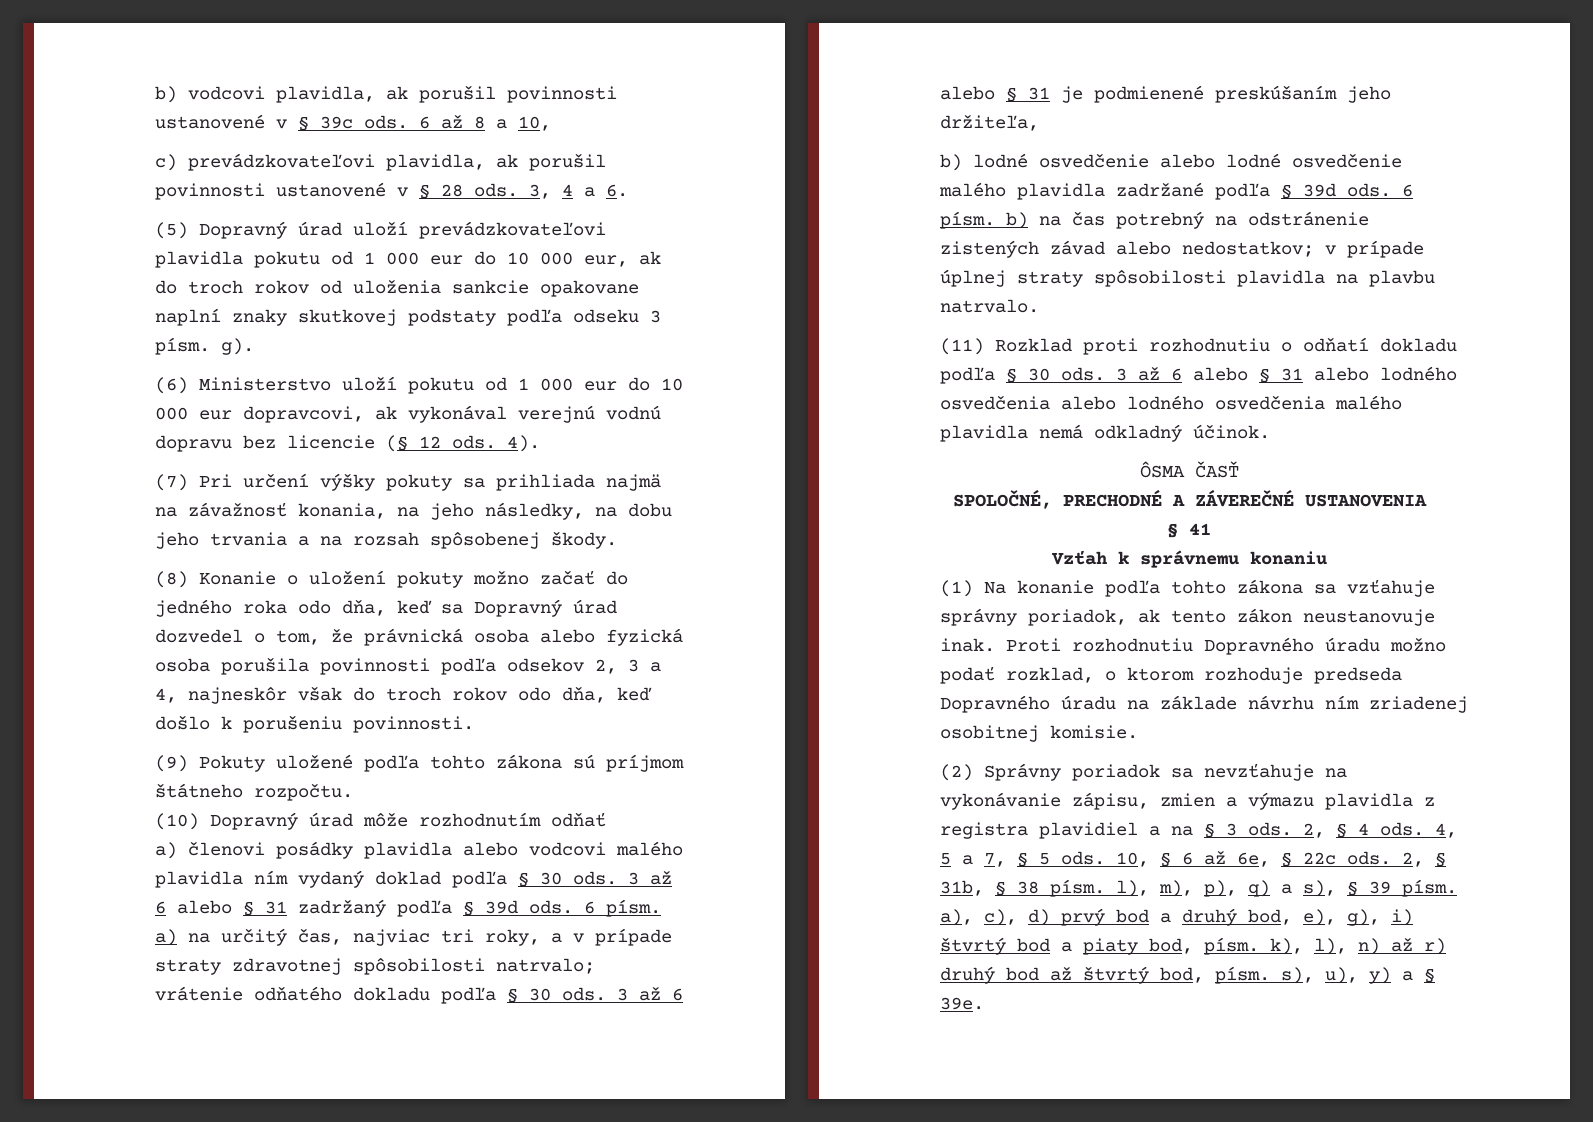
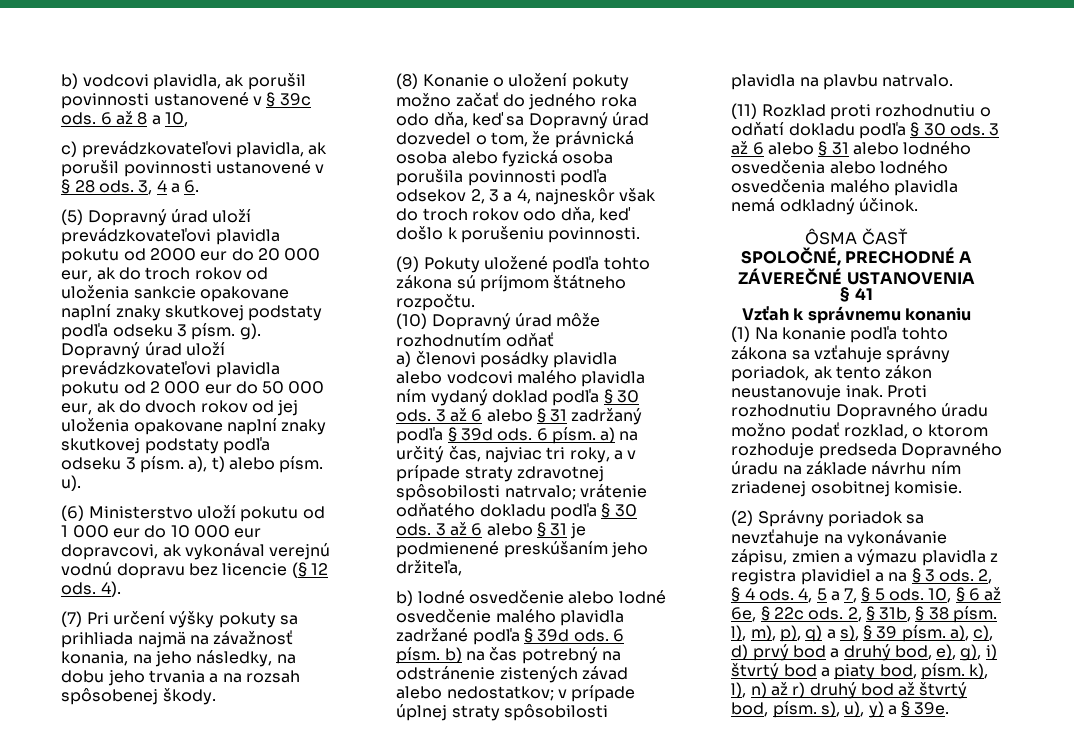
- (5) Dopravný úrad uloží prevádzkovateľovi plavidla pokutu od 1 000 eur do 10 000 eur, ak do troch rokov od uloženia sankcie opakovane naplní znaky skutkovej podstaty podľa odseku 3 písm. g).
+ (5) Dopravný úrad uloží prevádzkovateľovi plavidla pokutu od 2000 eur do 20 000 eur, ak do troch rokov od uloženia sankcie opakovane naplní znaky skutkovej podstaty podľa odseku 3 písm. g). Dopravný úrad uloží prevádzkovateľovi plavidla pokutu od 2 000 eur do 50 000 eur, ak do dvoch rokov od jej uloženia opakovane naplní znaky skutkovej podstaty podľa odseku 3 písm. a), t) alebo písm. u).

